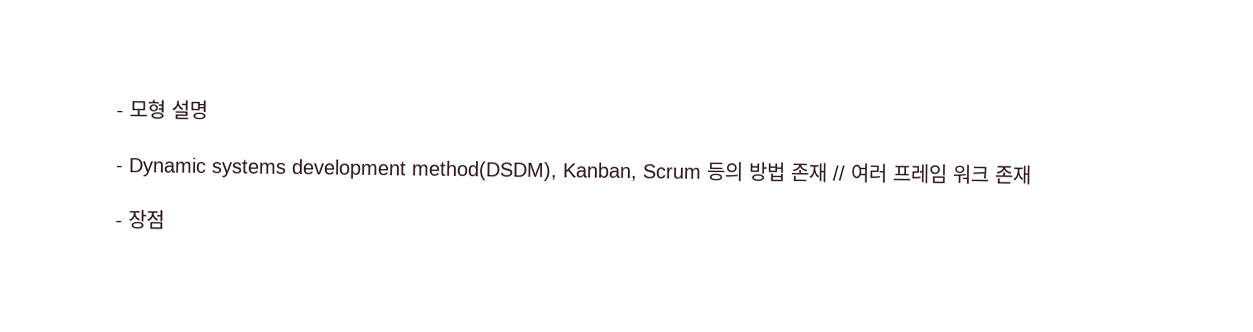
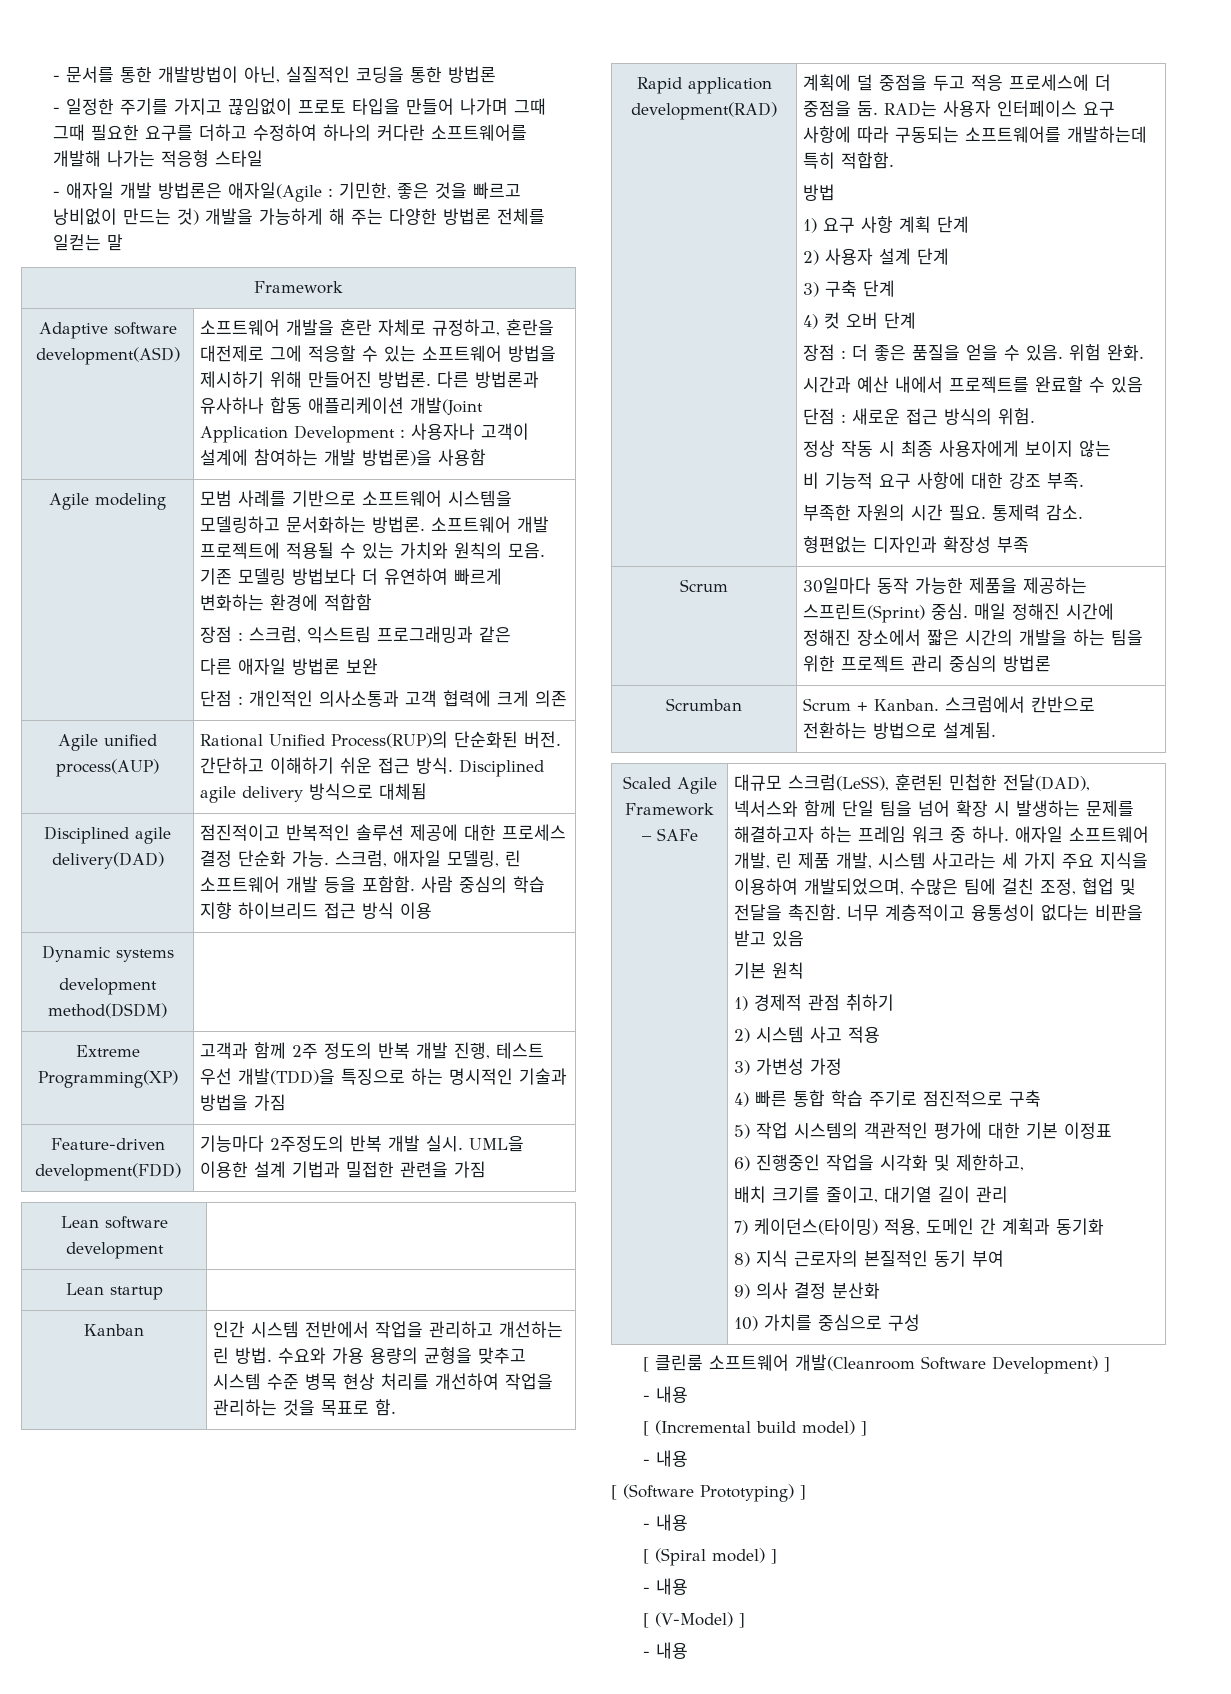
- - 모형 설명
- - Dynamic systems development method(DSDM), Kanban, Scrum 등의 방법 존재 // 여러 프레임 워크 존재
- - 장점
+ - 문서를 통한 개발방법이 아닌, 실질적인 코딩을 통한 방법론
+ - 일정한 주기를 가지고 끊임없이 프로토 타입을 만들어 나가며 그때 그때 필요한 요구를 더하고 수정하여 하나의 커다란 소프트웨어를 개발해 나가는 적응형 스타일
+ - 애자일 개발 방법론은 애자일(Agile : 기민한, 좋은 것을 빠르고 낭비없이 만드는 것) 개발을 가능하게 해 주는 다양한 방법론 전체를 일컫는 말
+ Framework
+ Adaptive software development(ASD) | 소프트웨어 개발을 혼란 자체로 규정하고, 혼란을 대전제로 그에 적응할 수 있는 소프트웨어 방법을 제시하기 위해 만들어진 방법론. 다른 방법론과 유사하나 합동 애플리케이션 개발(Joint Application Development : 사용자나 고객이 설계에 참여하는 개발 방법론)을 사용함
+ Agile modeling | 모범 사례를 기반으로 소프트웨어 시스템을 모델링하고 문서화하는 방법론. 소프트웨어 개발 프로젝트에 적용될 수 있는 가치와 원칙의 모음. 기존 모델링 방법보다 더 유연하여 빠르게 변화하는 환경에 적합함
+ 장점 : 스크럼, 익스트림 프로그래밍과 같은
+ 다른 애자일 방법론 보완
+ 단점 : 개인적인 의사소통과 고객 협력에 크게 의존
+ Agile unified process(AUP) | Rational Unified Process(RUP)의 단순화된 버전. 간단하고 이해하기 쉬운 접근 방식. Disciplined agile delivery 방식으로 대체됨
+ Disciplined agile delivery(DAD) | 점진적이고 반복적인 솔루션 제공에 대한 프로세스 결정 단순화 가능. 스크럼, 애자일 모델링, 린 소프트웨어 개발 등을 포함함. 사람 중심의 학습 지향 하이브리드 접근 방식 이용
+ Dynamic systems
+ development method(DSDM) |
+ Extreme Programming(XP) | 고객과 함께 2주 정도의 반복 개발 진행, 테스트 우선 개발(TDD)을 특징으로 하는 명시적인 기술과 방법을 가짐
+ Feature-driven development(FDD) | 기능마다 2주정도의 반복 개발 실시. UML을 이용한 설계 기법과 밀접한 관련을 가짐
+ Lean software development |
+ Lean startup |
+ Kanban | 인간 시스템 전반에서 작업을 관리하고 개선하는 린 방법. 수요와 가용 용량의 균형을 맞추고 시스템 수준 병목 현상 처리를 개선하여 작업을 관리하는 것을 목표로 함.
+ Rapid application development(RAD) | 계획에 덜 중점을 두고 적응 프로세스에 더 중점을 둠. RAD는 사용자 인터페이스 요구 사항에 따라 구동되는 소프트웨어를 개발하는데 특히 적합함.
+ 방법
+ 1) 요구 사항 계획 단계
+ 2) 사용자 설계 단계
+ 3) 구축 단계
+ 4) 컷 오버 단계
+ 장점 : 더 좋은 품질을 얻을 수 있음. 위험 완화.
+ 시간과 예산 내에서 프로젝트를 완료할 수 있음
+ 단점 : 새로운 접근 방식의 위험.
+ 정상 작동 시 최종 사용자에게 보이지 않는
+ 비 기능적 요구 사항에 대한 강조 부족.
+ 부족한 자원의 시간 필요. 통제력 감소.
+ 형편없는 디자인과 확장성 부족
+ Scrum | 30일마다 동작 가능한 제품을 제공하는 스프린트(Sprint) 중심. 매일 정해진 시간에 정해진 장소에서 짧은 시간의 개발을 하는 팀을 위한 프로젝트 관리 중심의 방법론
+ Scrumban | Scrum + Kanban. 스크럼에서 칸반으로 전환하는 방법으로 설계됨.
+ Scaled Agile Framework – SAFe | 대규모 스크럼(LeSS), 훈련된 민첩한 전달(DAD), 넥서스와 함께 단일 팀을 넘어 확장 시 발생하는 문제를 해결하고자 하는 프레임 워크 중 하나. 애자일 소프트웨어 개발, 린 제품 개발, 시스템 사고라는 세 가지 주요 지식을 이용하여 개발되었으며, 수많은 팀에 걸친 조정, 협업 및 전달을 촉진함. 너무 계층적이고 융통성이 없다는 비판을 받고 있음
+ 기본 원칙
+ 1) 경제적 관점 취하기
+ 2) 시스템 사고 적용
+ 3) 가변성 가정
+ 4) 빠른 통합 학습 주기로 점진적으로 구축
+ 5) 작업 시스템의 객관적인 평가에 대한 기본 이정표
+ 6) 진행중인 작업을 시각화 및 제한하고,
+ 배치 크기를 줄이고, 대기열 길이 관리
+ 7) 케이던스(타이밍) 적용, 도메인 간 계획과 동기화
+ 8) 지식 근로자의 본질적인 동기 부여
+ 9) 의사 결정 분산화
+ 10) 가치를 중심으로 구성
+ [ 클린룸 소프트웨어 개발(Cleanroom Software Development) ]
+ - 내용
+ [ (Incremental build model) ]
+ - 내용
+ [ (Software Prototyping) ]
+ - 내용
+ [ (Spiral model) ]
+ - 내용
+ [ (V-Model) ]
+ - 내용

